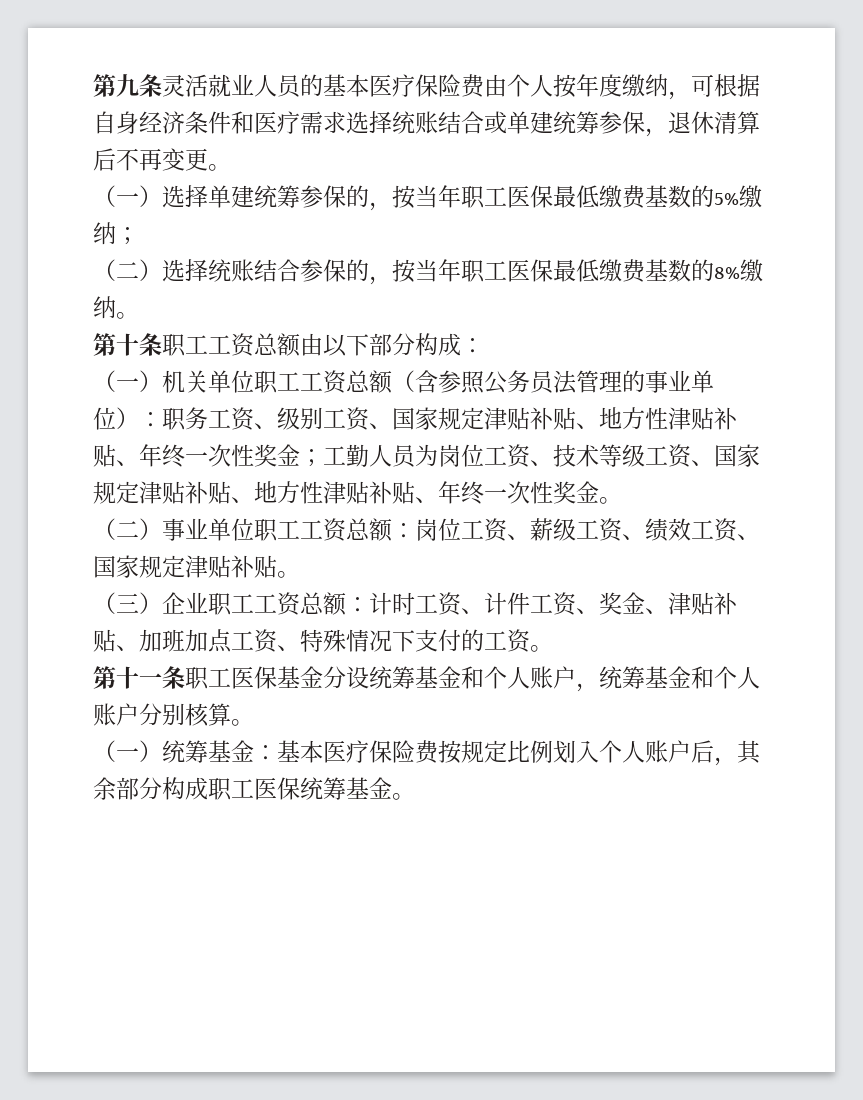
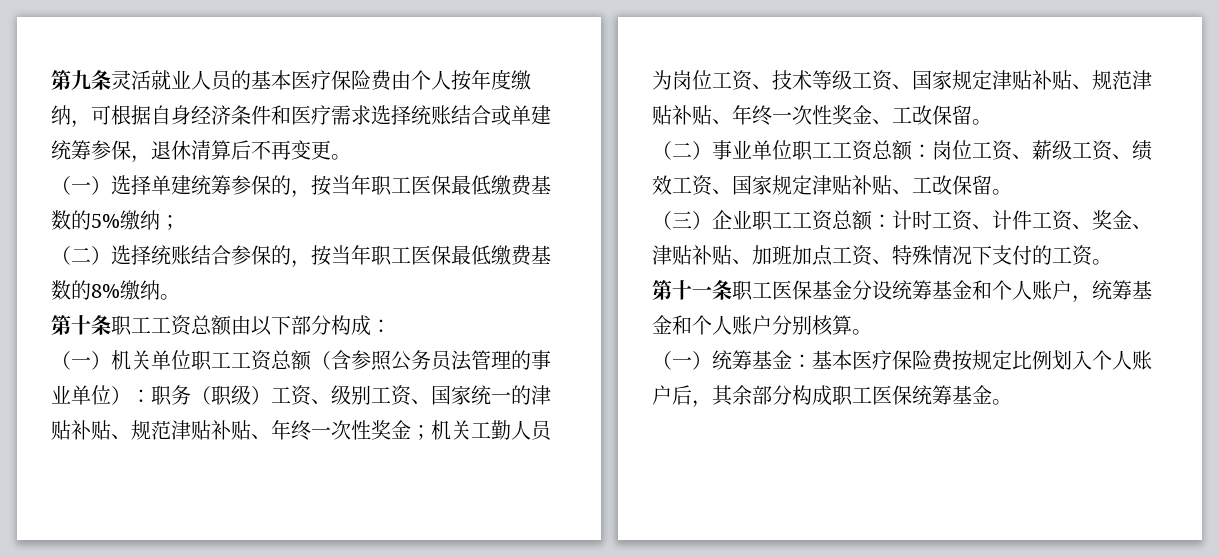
- （一）机关单位职工工资总额（含参照公务员法管理的事业单位）：职务工资、级别工资、国家规定津贴补贴、地方性津贴补贴、年终一次性奖金；工勤人员为岗位工资、技术等级工资、国家规定津贴补贴、地方性津贴补贴、年终一次性奖金。
+ （一）机关单位职工工资总额（含参照公务员法管理的事业单位）：职务（职级）工资、级别工资、国家统一的津贴补贴、规范津贴补贴、年终一次性奖金；机关工勤人员为岗位工资、技术等级工资、国家规定津贴补贴、规范津贴补贴、年终一次性奖金、工改保留。
- （二）事业单位职工工资总额：岗位工资、薪级工资、绩效工资、国家规定津贴补贴。
+ （二）事业单位职工工资总额：岗位工资、薪级工资、绩效工资、国家规定津贴补贴、工改保留。

